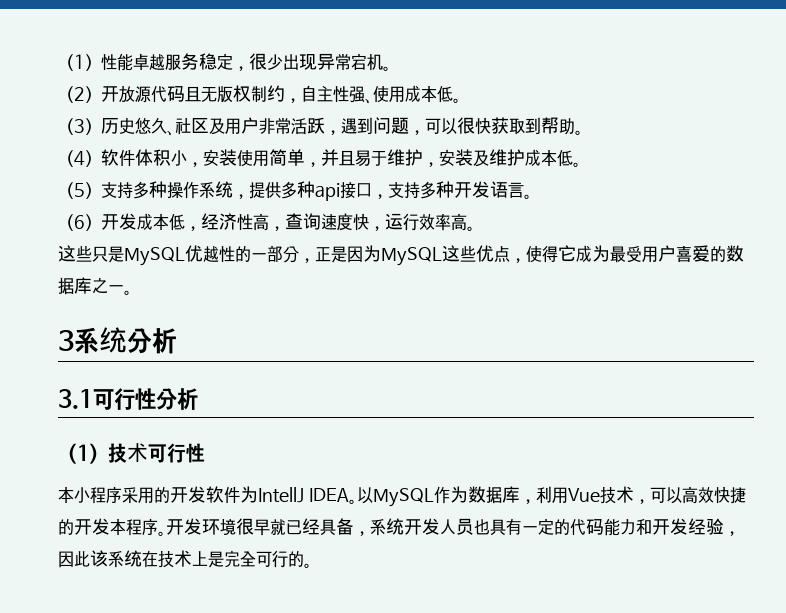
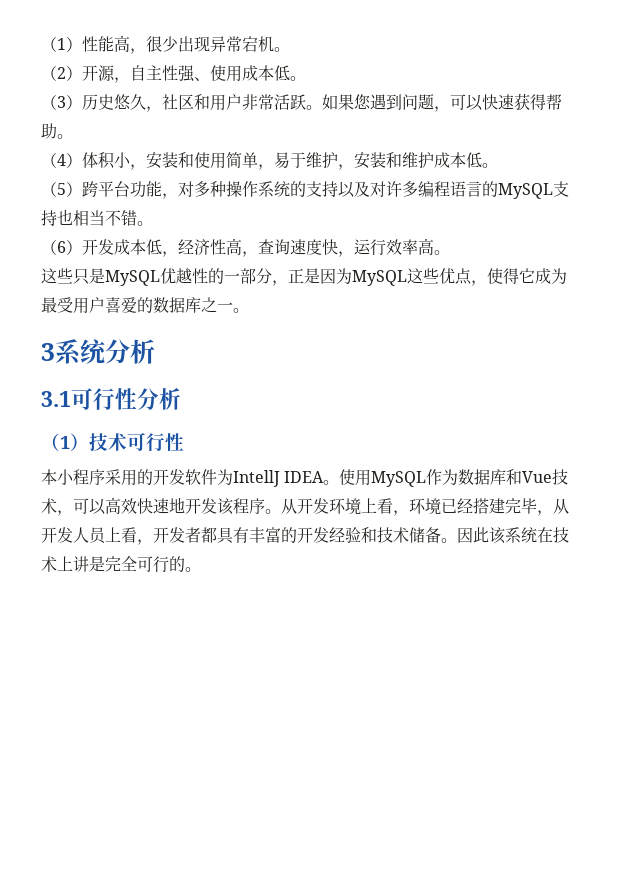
- （1）性能卓越服务稳定，很少出现异常宕机。
+ （1）性能高，很少出现异常宕机。
- （2）开放源代码且无版权制约，自主性强、使用成本低。
+ （2）开源，自主性强、使用成本低。
- （3）历史悠久、社区及用户非常活跃，遇到问题，可以很快获取到帮助。
+ （3）历史悠久，社区和用户非常活跃。如果您遇到问题，可以快速获得帮助。
- （4）软件体积小，安装使用简单，并且易于维护，安装及维护成本低。
+ （4）体积小，安装和使用简单，易于维护，安装和维护成本低。
- （5）支持多种操作系统，提供多种api接口，支持多种开发语言。
+ （5）跨平台功能，对多种操作系统的支持以及对许多编程语言的MySQL支持也相当不错。
- 以MySQL作为数据库，利用Vue技术，可以高效快捷的开发本程序。开发环境很早就已经具备，系统开发人员也具有一定的代码能力和开发经验，因此该系统在技术上是完全可行的。
+ 使用MySQL作为数据库和Vue技术，可以高效快速地开发该程序。从开发环境上看，环境已经搭建完毕，从开发人员上看，开发者都具有丰富的开发经验和技术储备。因此该系统在技术上讲是完全可行的。

